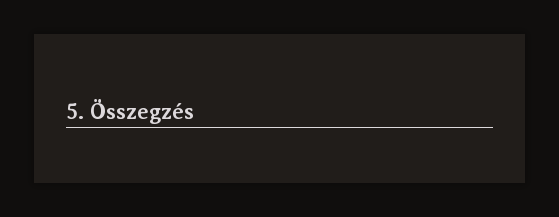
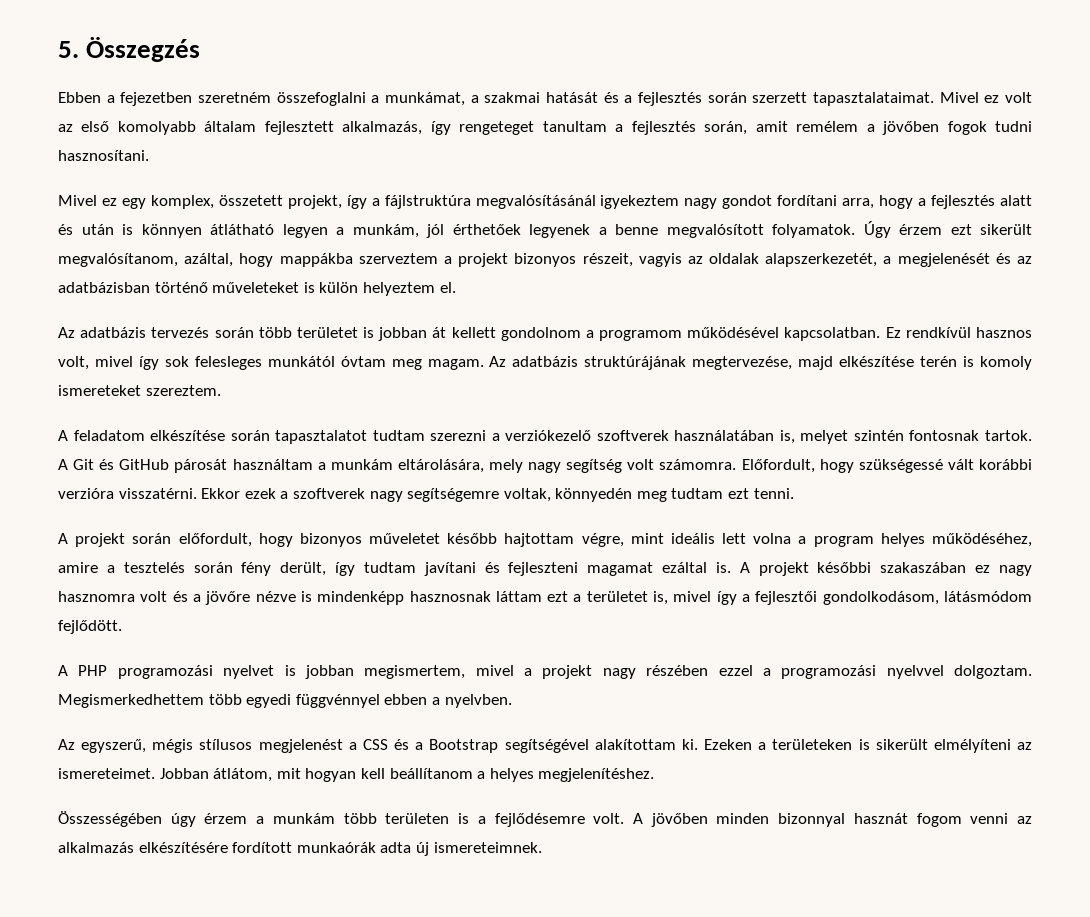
+ Ebben a fejezetben szeretném összefoglalni a munkámat, a szakmai hatását és a fejlesztés során szerzett tapasztalataimat. Mivel ez volt az első komolyabb általam fejlesztett alkalmazás, így rengeteget tanultam a fejlesztés során, amit remélem a jövőben fogok tudni hasznosítani.
+ Mivel ez egy komplex, összetett projekt, így a fájlstruktúra megvalósításánál igyekeztem nagy gondot fordítani arra, hogy a fejlesztés alatt és után is könnyen átlátható legyen a munkám, jól érthetőek legyenek a benne megvalósított folyamatok. Úgy érzem ezt sikerült megvalósítanom, azáltal, hogy mappákba szerveztem a projekt bizonyos részeit, vagyis az oldalak alapszerkezetét, a megjelenését és az adatbázisban történő műveleteket is külön helyeztem el.
+ Az adatbázis tervezés során több területet is jobban át kellett gondolnom a programom működésével kapcsolatban. Ez rendkívül hasznos volt, mivel így sok felesleges munkától óvtam meg magam. Az adatbázis struktúrájának megtervezése, majd elkészítése terén is komoly ismereteket szereztem.
+ A feladatom elkészítése során tapasztalatot tudtam szerezni a verziókezelő szoftverek használatában is, melyet szintén fontosnak tartok. A Git és GitHub párosát használtam a munkám eltárolására, mely nagy segítség volt számomra. Előfordult, hogy szükségessé vált korábbi verzióra visszatérni. Ekkor ezek a szoftverek nagy segítségemre voltak, könnyedén meg tudtam ezt tenni.
+ A projekt során előfordult, hogy bizonyos műveletet később hajtottam végre, mint ideális lett volna a program helyes működéséhez, amire a tesztelés során fény derült, így tudtam javítani és fejleszteni magamat ezáltal is. A projekt későbbi szakaszában ez nagy hasznomra volt és a jövőre nézve is mindenképp hasznosnak láttam ezt a területet is, mivel így a fejlesztői gondolkodásom, látásmódom fejlődött.
+ A PHP programozási nyelvet is jobban megismertem, mivel a projekt nagy részében ezzel a programozási nyelvvel dolgoztam. Megismerkedhettem több egyedi függvénnyel ebben a nyelvben.
+ Az egyszerű, mégis stílusos megjelenést a CSS és a Bootstrap segítségével alakítottam ki. Ezeken a területeken is sikerült elmélyíteni az ismereteimet. Jobban átlátom, mit hogyan kell beállítanom a helyes megjelenítéshez.
+ Összességében úgy érzem a munkám több területen is a fejlődésemre volt. A jövőben minden bizonnyal hasznát fogom venni az alkalmazás elkészítésére fordított munkaórák adta új ismereteimnek.

